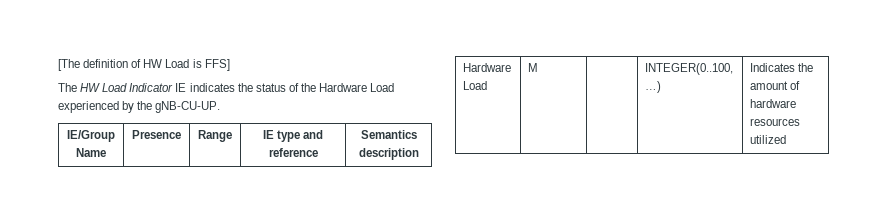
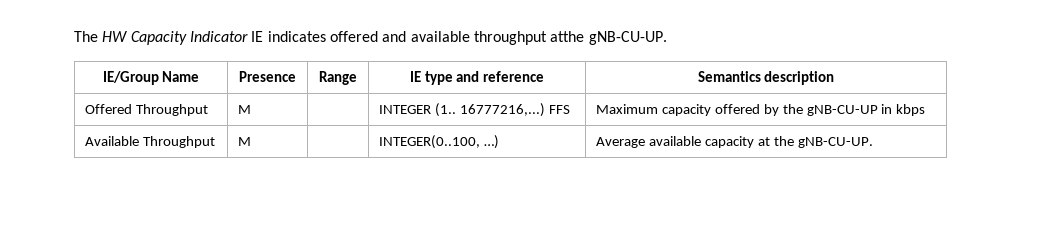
- [The definition of HW Load is FFS]
- The HW Load Indicator IE indicates the status of the Hardware Load experienced by the gNB-CU-UP.
+ The HW Capacity Indicator IE indicates offered and available throughput atthe gNB-CU-UP.
- Hardware Load | M | | INTEGER(0..100, …) | Indicates the amount of hardware resources utilized
+ Offered Throughput | M | | INTEGER (1.. 16777216,...) FFS | Maximum capacity offered by the gNB-CU-UP in kbps
+ Available Throughput | M | | INTEGER(0..100, …) | Average available capacity at the gNB-CU-UP.

